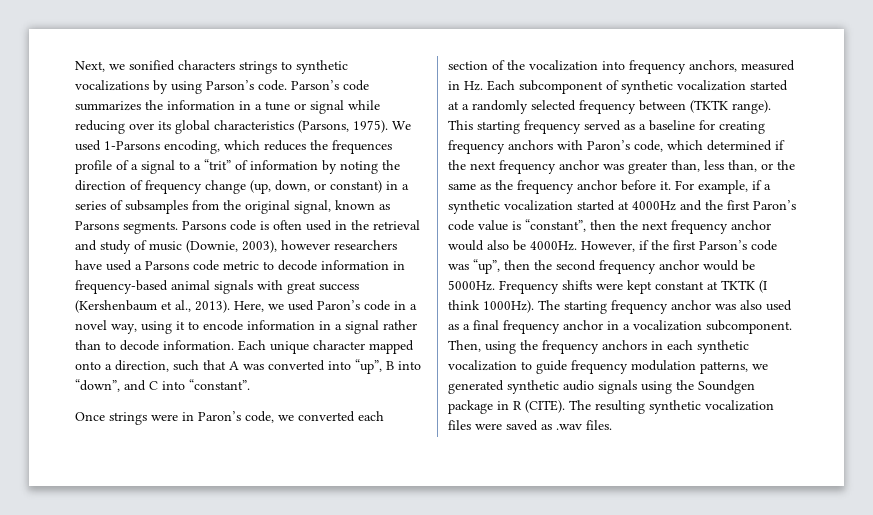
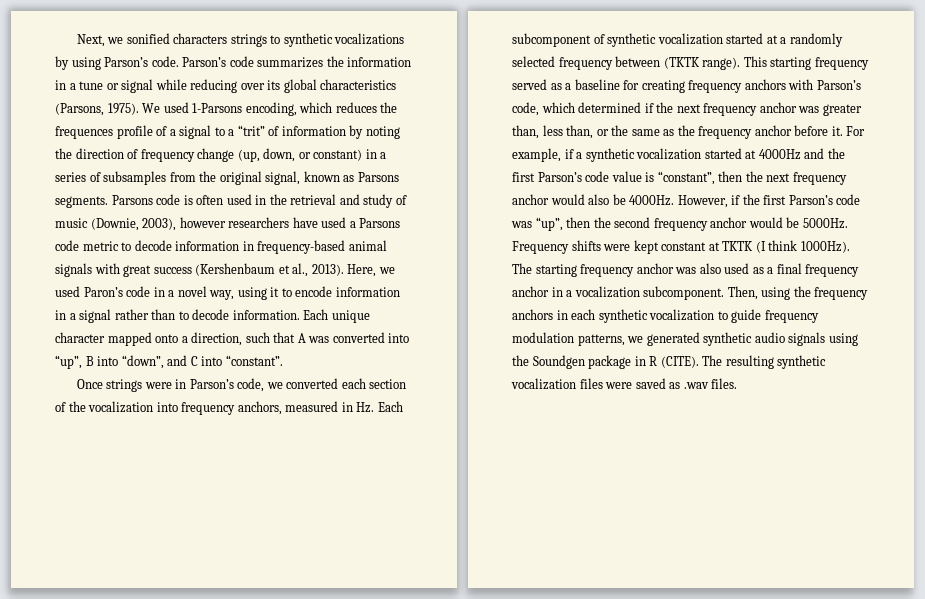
- Once strings were in Paron’s code, we converted each section of the vocalization into frequency anchors, measured in Hz. Each subcomponent of synthetic vocalization started at a randomly selected frequency between (TKTK range).
+ Once strings were in Parson’s code, we converted each section of the vocalization into frequency anchors, measured in Hz. Each subcomponent of synthetic vocalization started at a randomly selected frequency between (TKTK range).
- This starting frequency served as a baseline for creating frequency anchors with Paron’s code, which determined if the next frequency anchor was greater than, less than, or the same as the frequency anchor before it.
+ This starting frequency served as a baseline for creating frequency anchors with Parson’s code, which determined if the next frequency anchor was greater than, less than, or the same as the frequency anchor before it.
- For example, if a synthetic vocalization started at 4000Hz and the first Paron’s code value is “constant”, then the next frequency anchor would also be 4000Hz.
+ For example, if a synthetic vocalization started at 4000Hz and the first Parson’s code value is “constant”, then the next frequency anchor would also be 4000Hz.

